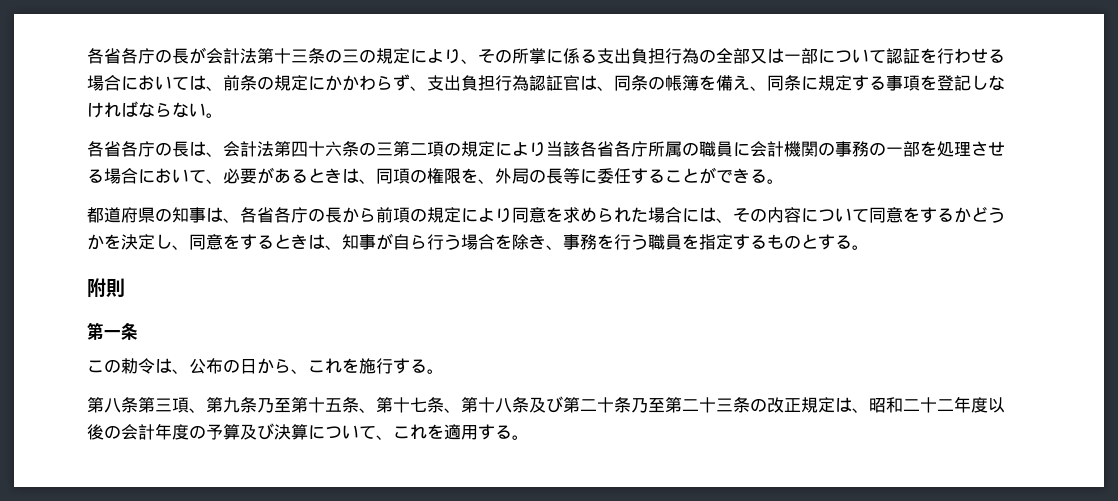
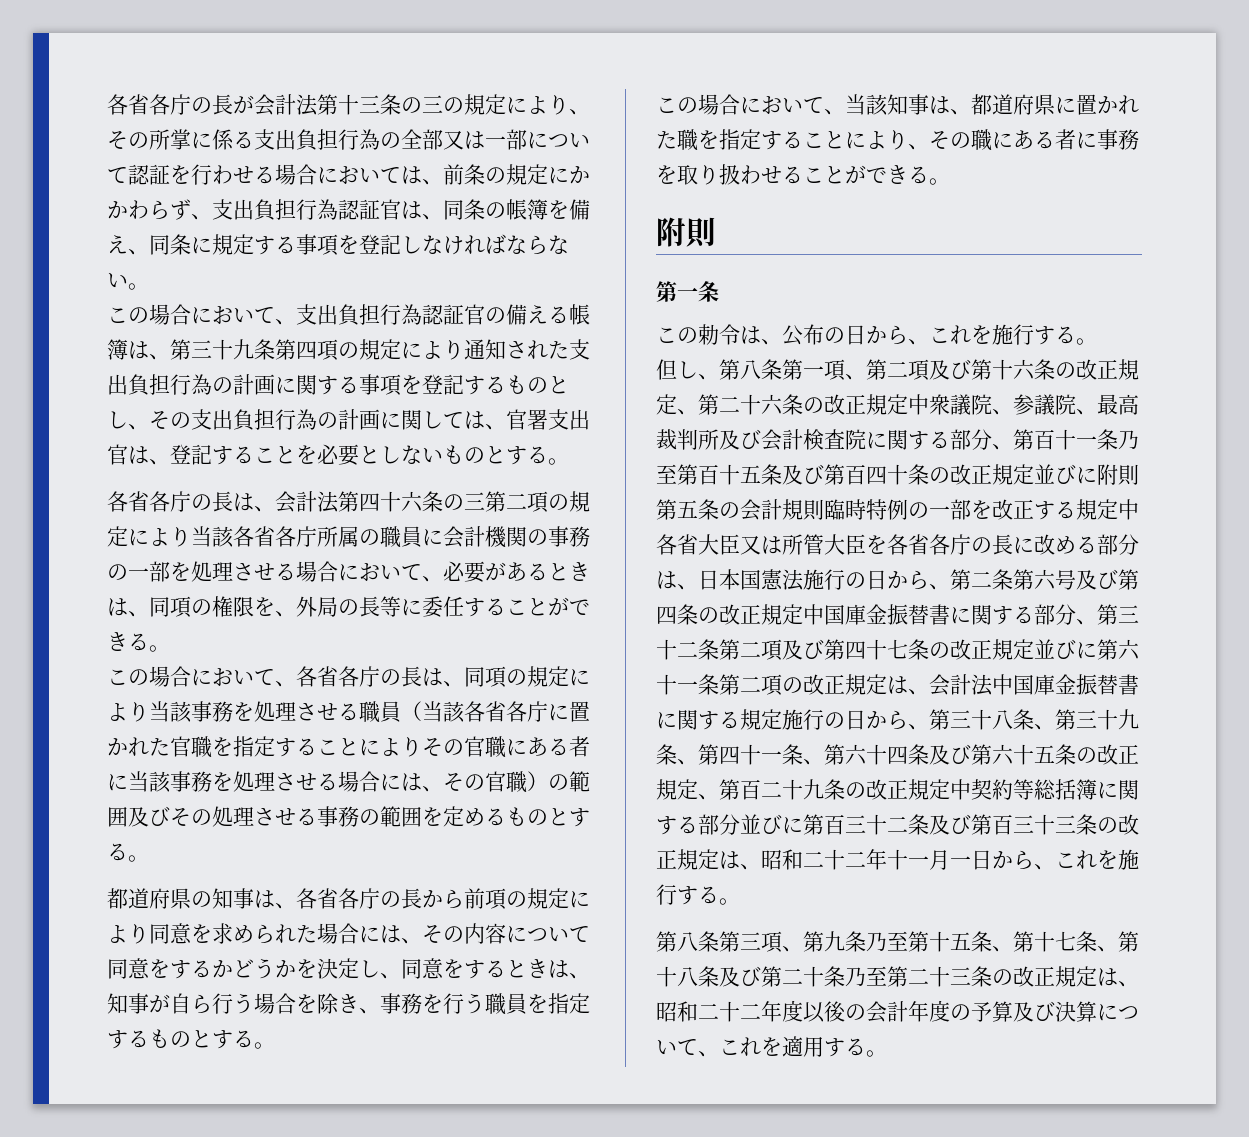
+ この場合において、支出負担行為認証官の備える帳簿は、第三十九条第四項の規定により通知された支出負担行為の計画に関する事項を登記するものとし、その支出負担行為の計画に関しては、官署支出官は、登記することを必要としないものとする。
+ この場合において、各省各庁の長は、同項の規定により当該事務を処理させる職員（当該各省各庁に置かれた官職を指定することによりその官職にある者に当該事務を処理させる場合には、その官職）の範囲及びその処理させる事務の範囲を定めるものとする。
+ この場合において、当該知事は、都道府県に置かれた職を指定することにより、その職にある者に事務を取り扱わせることができる。
+ 但し、第八条第一項、第二項及び第十六条の改正規定、第二十六条の改正規定中衆議院、参議院、最高裁判所及び会計検査院に関する部分、第百十一条乃至第百十五条及び第百四十条の改正規定並びに附則第五条の会計規則臨時特例の一部を改正する規定中各省大臣又は所管大臣を各省各庁の長に改める部分は、日本国憲法施行の日から、第二条第六号及び第四条の改正規定中国庫金振替書に関する部分、第三十二条第二項及び第四十七条の改正規定並びに第六十一条第二項の改正規定は、会計法中国庫金振替書に関する規定施行の日から、第三十八条、第三十九条、第四十一条、第六十四条及び第六十五条の改正規定、第百二十九条の改正規定中契約等総括簿に関する部分並びに第百三十二条及び第百三十三条の改正規定は、昭和二十二年十一月一日から、これを施行する。

